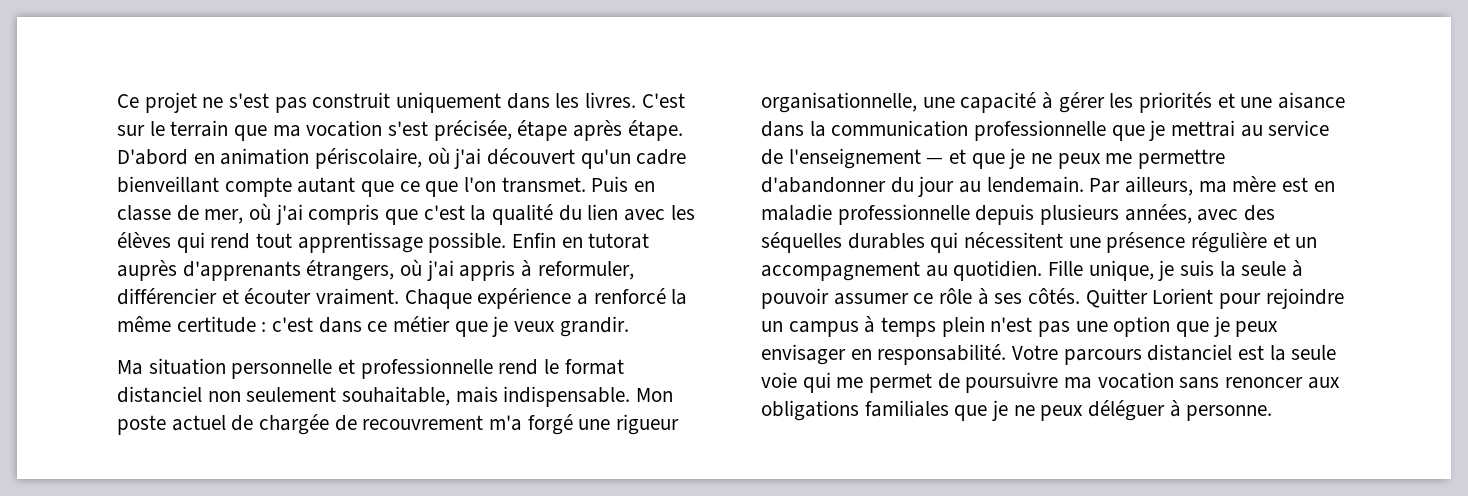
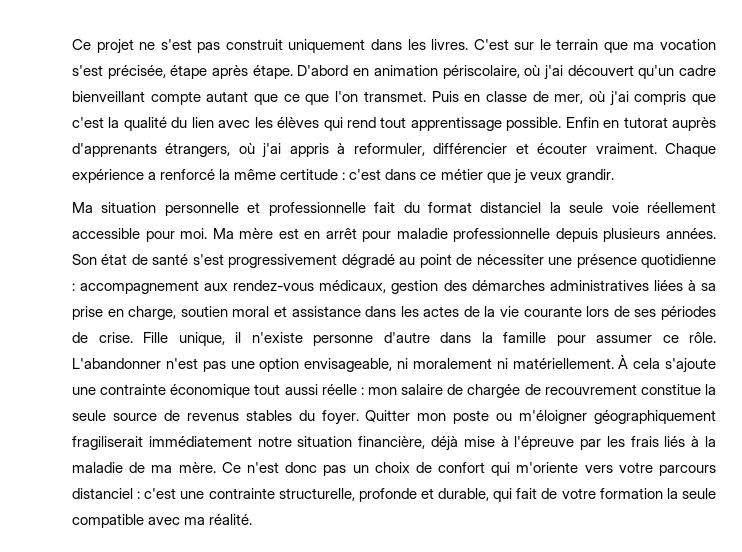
- Ma situation personnelle et professionnelle rend le format distanciel non seulement souhaitable, mais indispensable. Mon poste actuel de chargée de recouvrement m'a forgé une rigueur organisationnelle, une capacité à gérer les priorités et une aisance dans la communication professionnelle que je mettrai au service de l'enseignement — et que je ne peux me permettre d'abandonner du jour au lendemain. Par ailleurs, ma mère est en maladie professionnelle depuis plusieurs années, avec des séquelles durables qui nécessitent une présence régulière et un accompagnement au quotidien. Fille unique, je suis la seule à pouvoir assumer ce rôle à ses côtés. Quitter Lorient pour rejoindre un campus à temps plein n'est pas une option que je peux envisager en responsabilité. Votre parcours distanciel est la seule voie qui me permet de poursuivre ma vocation sans renoncer aux obligations familiales que je ne peux déléguer à personne.
+ Ma situation personnelle et professionnelle fait du format distanciel la seule voie réellement accessible pour moi. Ma mère est en arrêt pour maladie professionnelle depuis plusieurs années. Son état de santé s'est progressivement dégradé au point de nécessiter une présence quotidienne : accompagnement aux rendez-vous médicaux, gestion des démarches administratives liées à sa prise en charge, soutien moral et assistance dans les actes de la vie courante lors de ses périodes de crise. Fille unique, il n'existe personne d'autre dans la famille pour assumer ce rôle. L'abandonner n'est pas une option envisageable, ni moralement ni matériellement. À cela s'ajoute une contrainte économique tout aussi réelle : mon salaire de chargée de recouvrement constitue la seule source de revenus stables du foyer. Quitter mon poste ou m'éloigner géographiquement fragiliserait immédiatement notre situation financière, déjà mise à l'épreuve par les frais liés à la maladie de ma mère. Ce n'est donc pas un choix de confort qui m'oriente vers votre parcours distanciel : c'est une contrainte structurelle, profonde et durable, qui fait de votre formation la seule compatible avec ma réalité.

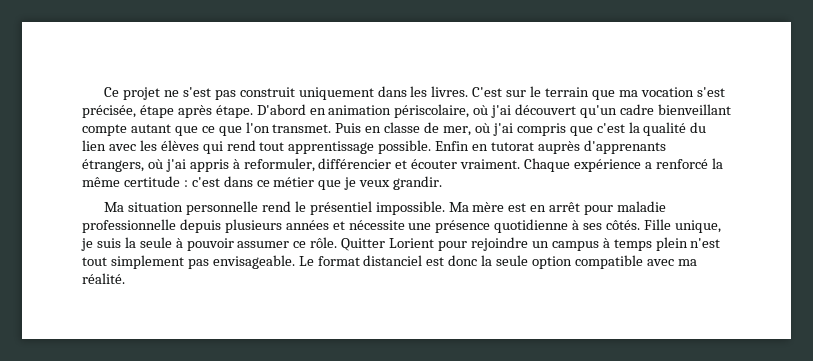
- Ma situation personnelle et professionnelle fait du format distanciel la seule voie réellement accessible pour moi.
+ Ma situation personnelle rend le présentiel impossible.
- Ma mère est en arrêt pour maladie professionnelle depuis plusieurs années. Son état de santé s'est progressivement dégradé au point de nécessiter une présence quotidienne : accompagnement aux rendez-vous médicaux, gestion des démarches administratives liées à sa prise en charge, soutien moral et assistance dans les actes de la vie courante lors de ses périodes de crise. Fille unique, il n'existe personne d'autre dans la famille pour assumer ce rôle. L'abandonner n'est pas une option envisageable, ni moralement ni matériellement. À cela s'ajoute une contrainte économique tout aussi réelle : mon salaire de chargée de recouvrement constitue la seule source de revenus stables du foyer. Quitter mon poste ou m'éloigner géographiquement fragiliserait immédiatement notre situation financière, déjà mise à l'épreuve par les frais liés à la maladie de ma mère. Ce n'est donc pas un choix de confort qui m'oriente vers votre parcours distanciel : c'est une contrainte structurelle, profonde et durable, qui fait de votre formation la seule compatible avec ma réalité.
+ Ma mère est en arrêt pour maladie professionnelle depuis plusieurs années et nécessite une présence quotidienne à ses côtés. Fille unique, je suis la seule à pouvoir assumer ce rôle. Quitter Lorient pour rejoindre un campus à temps plein n'est tout simplement pas envisageable. Le format distanciel est donc la seule option compatible avec ma réalité.

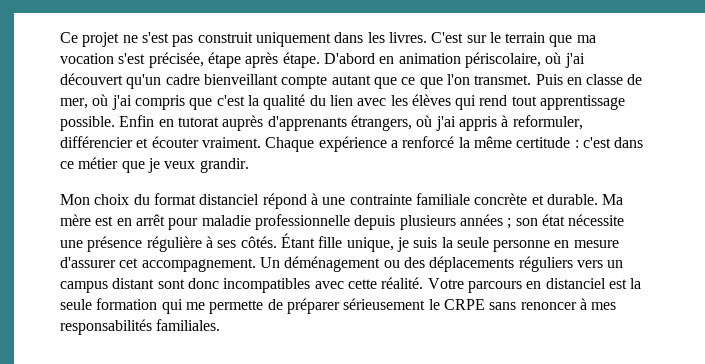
- Ma situation personnelle rend le présentiel impossible.
+ Mon choix du format distanciel répond à une contrainte familiale concrète et durable.
- Ma mère est en arrêt pour maladie professionnelle depuis plusieurs années et nécessite une présence quotidienne à ses côtés.
+ Ma mère est en arrêt pour maladie professionnelle depuis plusieurs années ; son état nécessite une présence régulière à ses côtés.
- Fille unique, je suis la seule à pouvoir assumer ce rôle. Quitter Lorient pour rejoindre un campus à temps plein n'est tout simplement pas envisageable. Le format distanciel est donc la seule option compatible avec ma réalité.
+ Étant fille unique, je suis la seule personne en mesure d'assurer cet accompagnement. Un déménagement ou des déplacements réguliers vers un campus distant sont donc incompatibles avec cette réalité. Votre parcours en distanciel est la seule formation qui me permette de préparer sérieusement le CRPE sans renoncer à mes responsabilités familiales.

